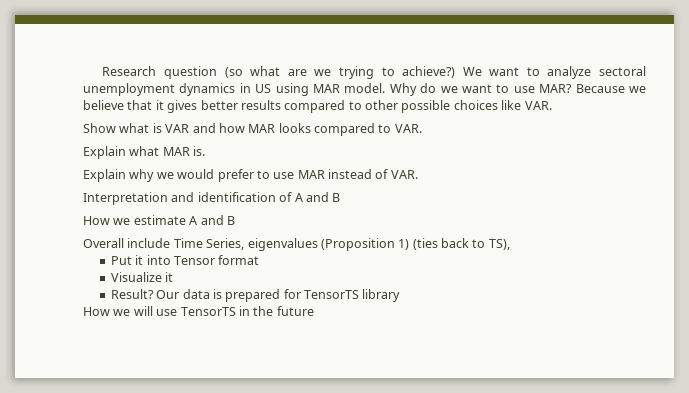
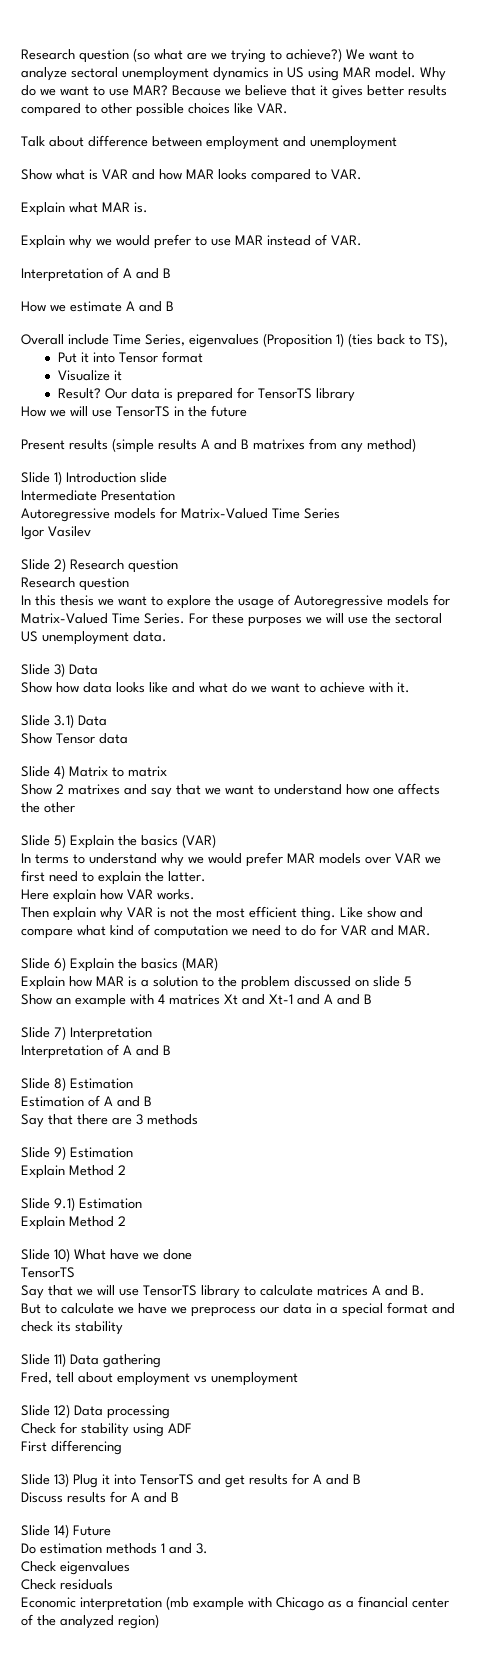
+ Talk about difference between employment and unemployment
  Explain why we would prefer to use MAR instead of VAR.
- Interpretation and identification of A and B
+ Interpretation of A and B
+ Present results (simple results A and B matrixes from any method)
+ Slide 1) Introduction slide
+ Intermediate Presentation
+ Autoregressive models for Matrix-Valued Time Series
+ Igor Vasilev
+ Slide 2) Research question
+ Research question
+ In this thesis we want to explore the usage of Autoregressive models for Matrix-Valued Time Series. For these purposes we will use the sectoral US unemployment data.
+ Slide 3) Data
+ Show how data looks like and what do we want to achieve with it.
+ Slide 3.1) Data
+ Show Tensor data
+ Slide 4) Matrix to matrix
+ Show 2 matrixes and say that we want to understand how one affects the other
+ Slide 5) Explain the basics (VAR)
+ In terms to understand why we would prefer MAR models over VAR we first need to explain the latter.
+ Here explain how VAR works.
+ Then explain why VAR is not the most efficient thing. Like show and compare what kind of computation we need to do for VAR and MAR.
+ Slide 6) Explain the basics (MAR)
+ Explain how MAR is a solution to the problem discussed on slide 5
+ Show an example with 4 matrices Xt and Xt-1 and A and B
+ Slide 7) Interpretation
+ Interpretation of A and B
+ Slide 8) Estimation
+ Estimation of A and B
+ Say that there are 3 methods
+ Slide 9) Estimation
+ Explain Method 2
+ Slide 9.1) Estimation
+ Explain Method 2
+ Slide 10) What have we done
+ TensorTS
+ Say that we will use TensorTS library to calculate matrices A and B.
+ But to calculate we have we preprocess our data in a special format and check its stability
+ Slide 11) Data gathering
+ Fred, tell about employment vs unemployment
+ Slide 12) Data processing
+ Check for stability using ADF
+ First differencing
+ Slide 13) Plug it into TensorTS and get results for A and B
+ Discuss results for A and B
+ Slide 14) Future
+ Do estimation methods 1 and 3.
+ Check eigenvalues
+ Check residuals
+ Economic interpretation (mb example with Chicago as a financial center of the analyzed region)

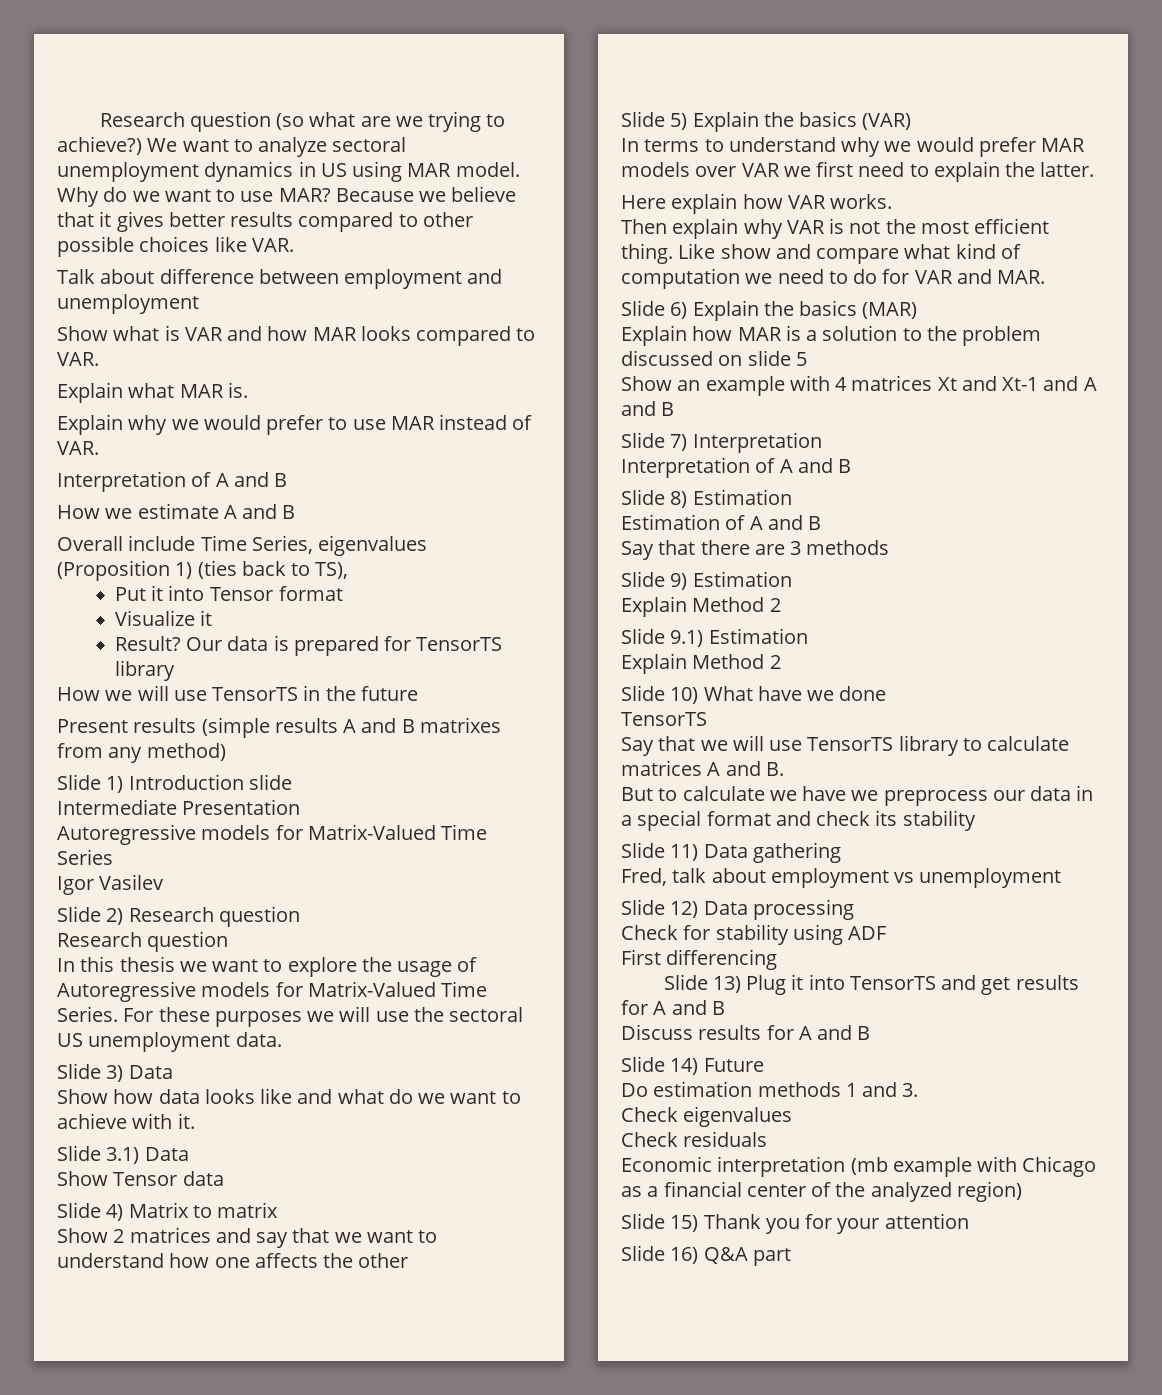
- Show 2 matrixes and say that we want to understand how one affects the other
+ Show 2 matrices and say that we want to understand how one affects the other
- Fred, tell about employment vs unemployment
+ Fred, talk about employment vs unemployment
+ Slide 15) Thank you for your attention
+ Slide 16) Q&A part

